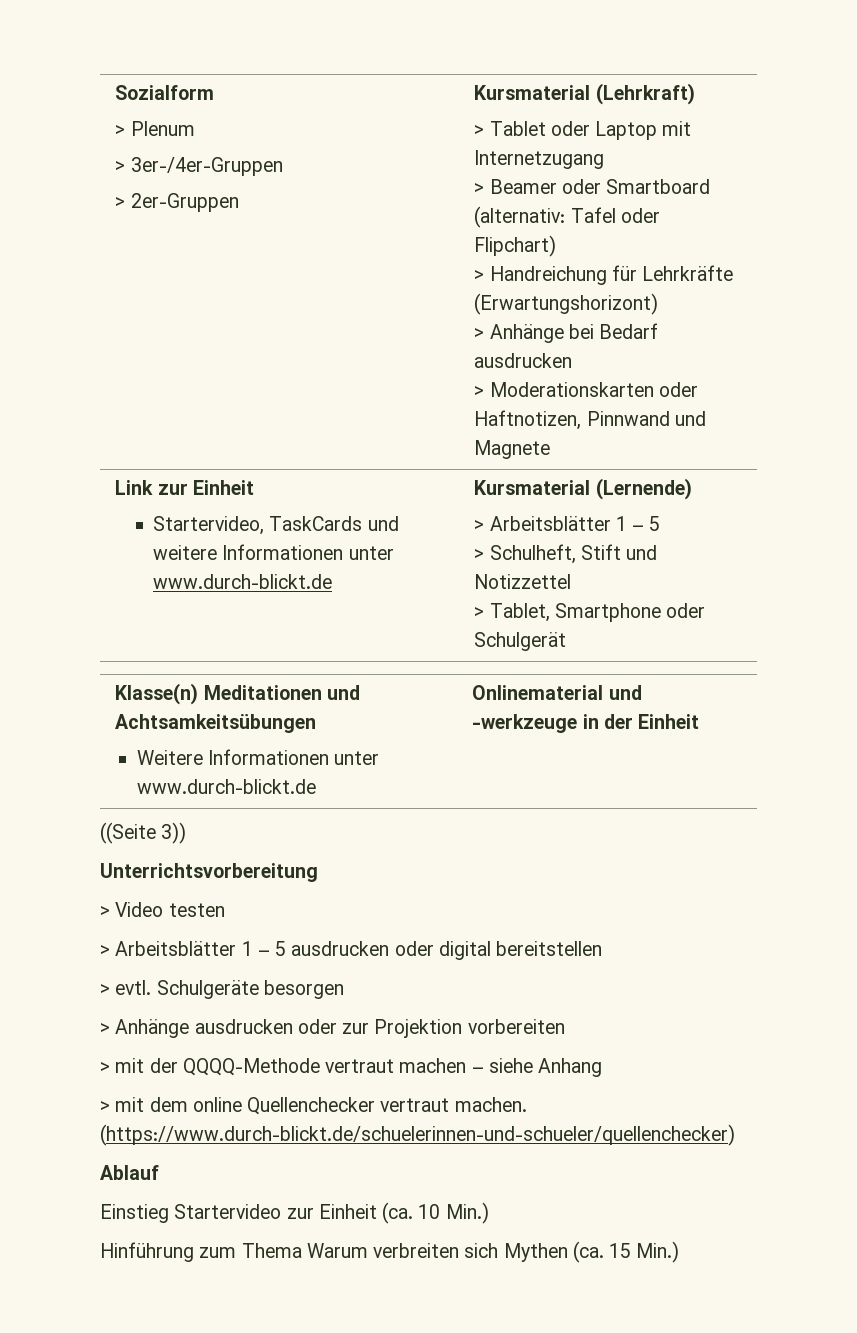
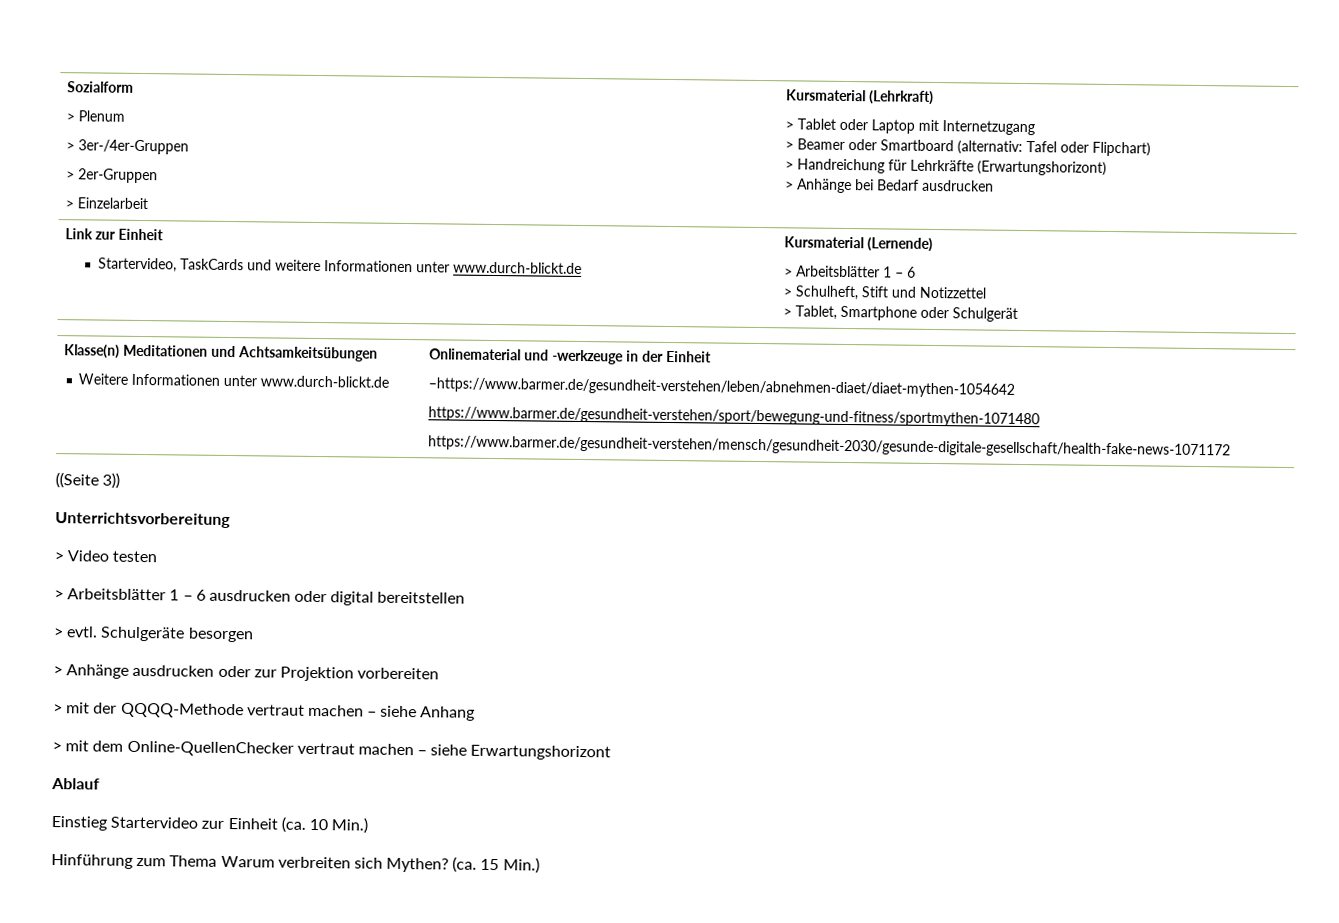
  Sozialform
  > Plenum
  > 3er-/4er-Gruppen
- > 2er-Gruppen | Kursmaterial (Lehrkraft)
+ > 2er-Gruppen
+ > Einzelarbeit | Kursmaterial (Lehrkraft)
  > Tablet oder Laptop mit Internetzugang
  > Beamer oder Smartboard (alternativ: Tafel oder Flipchart)
  > Handreichung für Lehrkräfte (Erwartungshorizont)
  > Anhänge bei Bedarf ausdrucken
- > Moderationskarten oder Haftnotizen, Pinnwand und Magnete
  Link zur Einheit
  Startervideo, TaskCards und weitere Informationen unter www.durch-blickt.de | Kursmaterial (Lernende)
- > Arbeitsblätter 1 – 5
+ > Arbeitsblätter 1 – 6
  Klasse(n) Meditationen und Achtsamkeitsübungen
  Weitere Informationen unter www.durch-blickt.de | Onlinematerial und -werkzeuge in der Einheit
+ –https://www.barmer.de/gesundheit-verstehen/leben/abnehmen-diaet/diaet-mythen-1054642
+ https://www.barmer.de/gesundheit-verstehen/sport/bewegung-und-fitness/sportmythen-1071480
+ https://www.barmer.de/gesundheit-verstehen/mensch/gesundheit-2030/gesunde-digitale-gesellschaft/health-fake-news-1071172
- > Arbeitsblätter 1 – 5 ausdrucken oder digital bereitstellen
+ > Arbeitsblätter 1 – 6 ausdrucken oder digital bereitstellen
- > mit dem online Quellenchecker vertraut machen. (https://www.durch-blickt.de/schuelerinnen-und-schueler/quellenchecker)
+ > mit dem Online-QuellenChecker vertraut machen – siehe Erwartungshorizont
- Hinführung zum Thema Warum verbreiten sich Mythen (ca. 15 Min.)
+ Hinführung zum Thema Warum verbreiten sich Mythen? (ca. 15 Min.)

